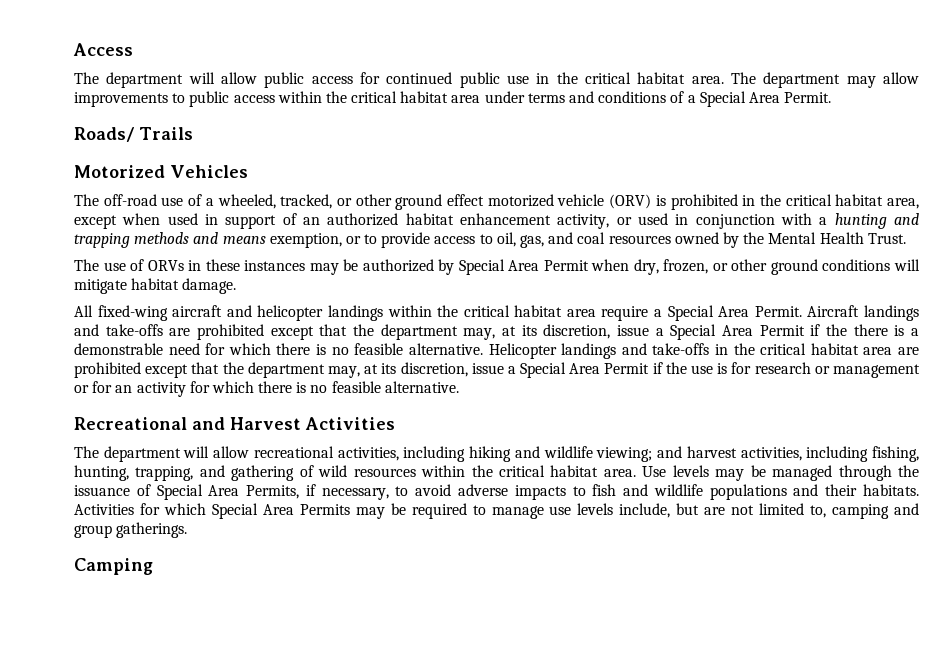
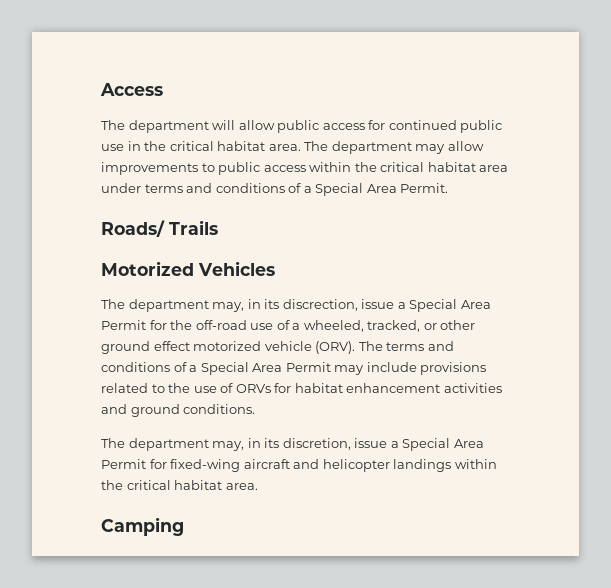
- The off-road use of a wheeled, tracked, or other ground effect motorized vehicle (ORV) is prohibited in the critical habitat area, except when used in support of an authorized habitat enhancement activity, or used in conjunction with a hunting and trapping methods and means exemption, or to provide access to oil, gas, and coal resources owned by the Mental Health Trust.
- The use of ORVs in these instances may be authorized by Special Area Permit when dry, frozen, or other ground conditions will mitigate habitat damage.
- All fixed-wing aircraft and helicopter landings within the critical habitat area require a Special Area Permit. Aircraft landings and take-offs are prohibited except that the department may, at its discretion, issue a Special Area Permit if the there is a demonstrable need for which there is no feasible alternative. Helicopter landings and take-offs in the critical habitat area are prohibited except that the department may, at its discretion, issue a Special Area Permit if the use is for research or management or for an activity for which there is no feasible alternative.
- Recreational and Harvest Activities
- The department will allow recreational activities, including hiking and wildlife viewing; and harvest activities, including fishing, hunting, trapping, and gathering of wild resources within the critical habitat area. Use levels may be managed through the issuance of Special Area Permits, if necessary, to avoid adverse impacts to fish and wildlife populations and their habitats. Activities for which Special Area Permits may be required to manage use levels include, but are not limited to, camping and group gatherings.
+ The department may, in its discrection, issue a Special Area Permit for the off-road use of a wheeled, tracked, or other ground effect motorized vehicle (ORV). The terms and conditions of a Special Area Permit may include provisions related to the use of ORVs for habitat enhancement activities and ground conditions.
+ The department may, in its discretion, issue a Special Area Permit for fixed-wing aircraft and helicopter landings within the critical habitat area.

